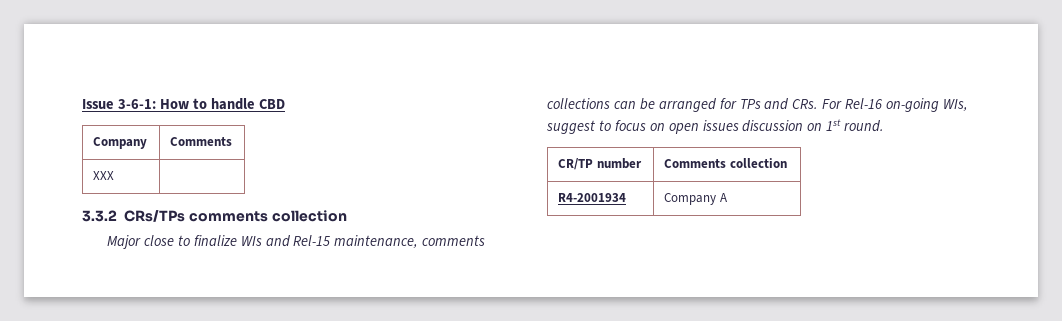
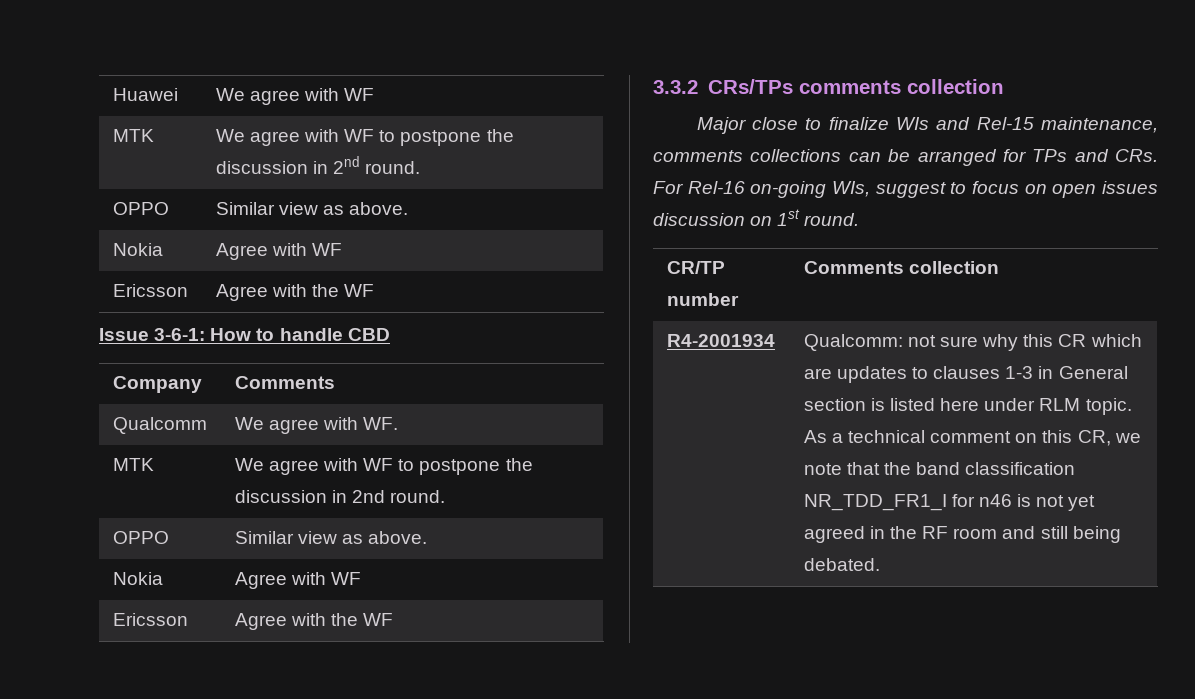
+ Huawei | We agree with WF
+ MTK | We agree with WF to postpone the discussion in 2nd round.
+ OPPO | Similar view as above.
+ Nokia | Agree with WF
+ Ericsson | Agree with the WF
- XXX |
+ Qualcomm | We agree with WF.
+ MTK | We agree with WF to postpone the discussion in 2nd round.
+ OPPO | Similar view as above.
+ Nokia | Agree with WF
+ Ericsson | Agree with the WF
- Company A
+ Qualcomm: not sure why this CR which are updates to clauses 1-3 in General section is listed here under RLM topic. As a technical comment on this CR, we note that the band classification NR_TDD_FR1_I for n46 is not yet agreed in the RF room and still being debated.

